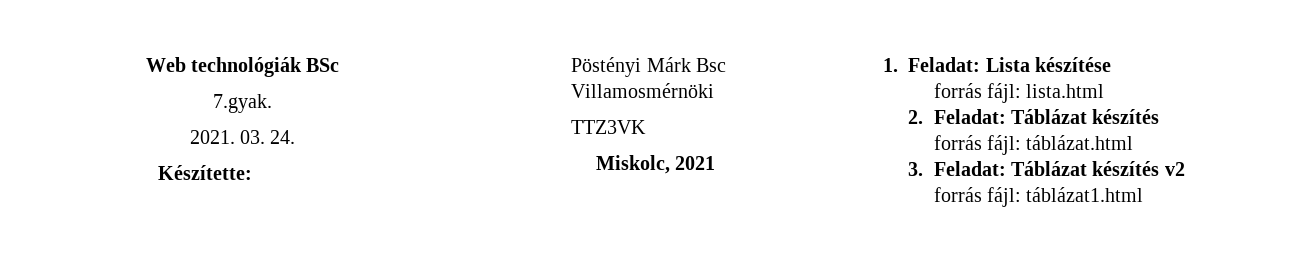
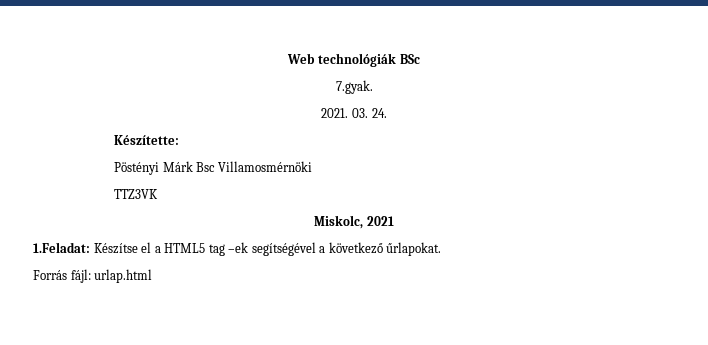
- 1. Feladat: Lista készítése
- forrás fájl: lista.html
- 2. Feladat: Táblázat készítés
- forrás fájl: táblázat.html
- 3. Feladat: Táblázat készítés v2
- forrás fájl: táblázat1.html
+ 1.Feladat: Készítse el a HTML5 tag –ek segítségével a következő űrlapokat.
+ Forrás fájl: urlap.html

